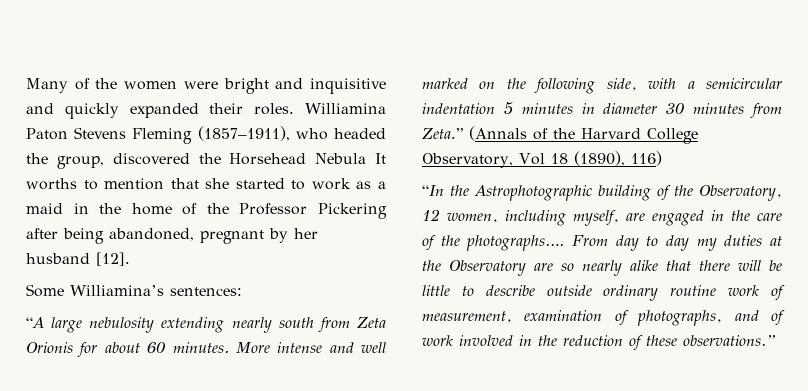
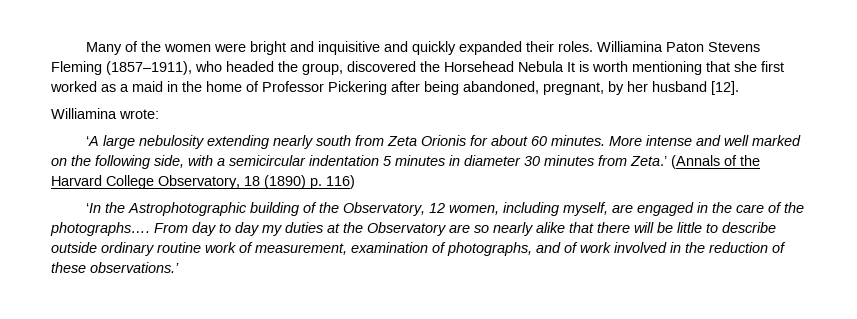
- Williamina Paton Stevens Fleming (1857–1911), who headed the group, discovered the Horsehead Nebula It worths to mention that she started to work as a maid in the home of the Professor Pickering after being abandoned, pregnant by her husband [12].
+ Williamina Paton Stevens Fleming (1857–1911), who headed the group, discovered the Horsehead Nebula It is worth mentioning that she first worked as a maid in the home of Professor Pickering after being abandoned, pregnant, by her husband [12].
- Some Williamina’s sentences:
- “A large nebulosity extending nearly south from Zeta Orionis for about 60 minutes.
+ Williamina wrote:
+ ‘A large nebulosity extending nearly south from Zeta Orionis for about 60 minutes.
- More intense and well marked on the following side, with a semicircular indentation 5 minutes in diameter 30 minutes from Zeta.”
+ More intense and well marked on the following side, with a semicircular indentation 5 minutes in diameter 30 minutes from Zeta.’
- (Annals of the Harvard College Observatory, Vol 18 (1890), 116)
+ (Annals of the Harvard College Observatory, 18 (1890) p. 116)
- “In the Astrophotographic building of the Observatory, 12 women, including myself, are engaged in the care of the photographs….
+ ‘In the Astrophotographic building of the Observatory, 12 women, including myself, are engaged in the care of the photographs….
- From day to day my duties at the Observatory are so nearly alike that there will be little to describe outside ordinary routine work of measurement, examination of photographs, and of work involved in the reduction of these observations.”
+ From day to day my duties at the Observatory are so nearly alike that there will be little to describe outside ordinary routine work of measurement, examination of photographs, and of work involved in the reduction of these observations.’

